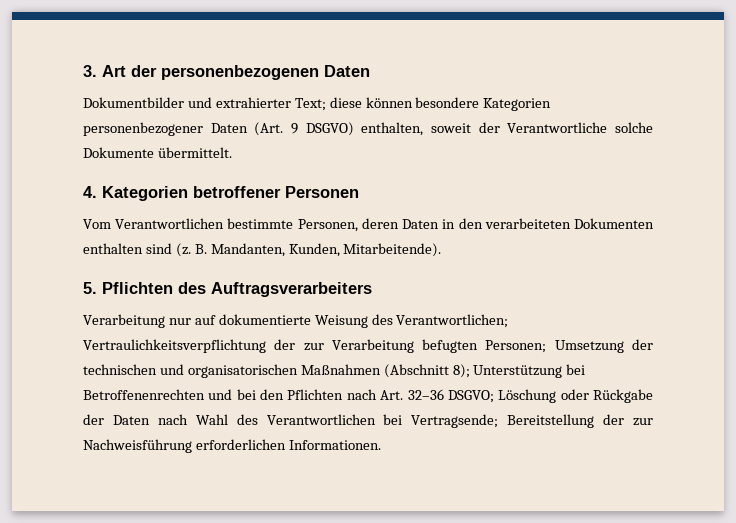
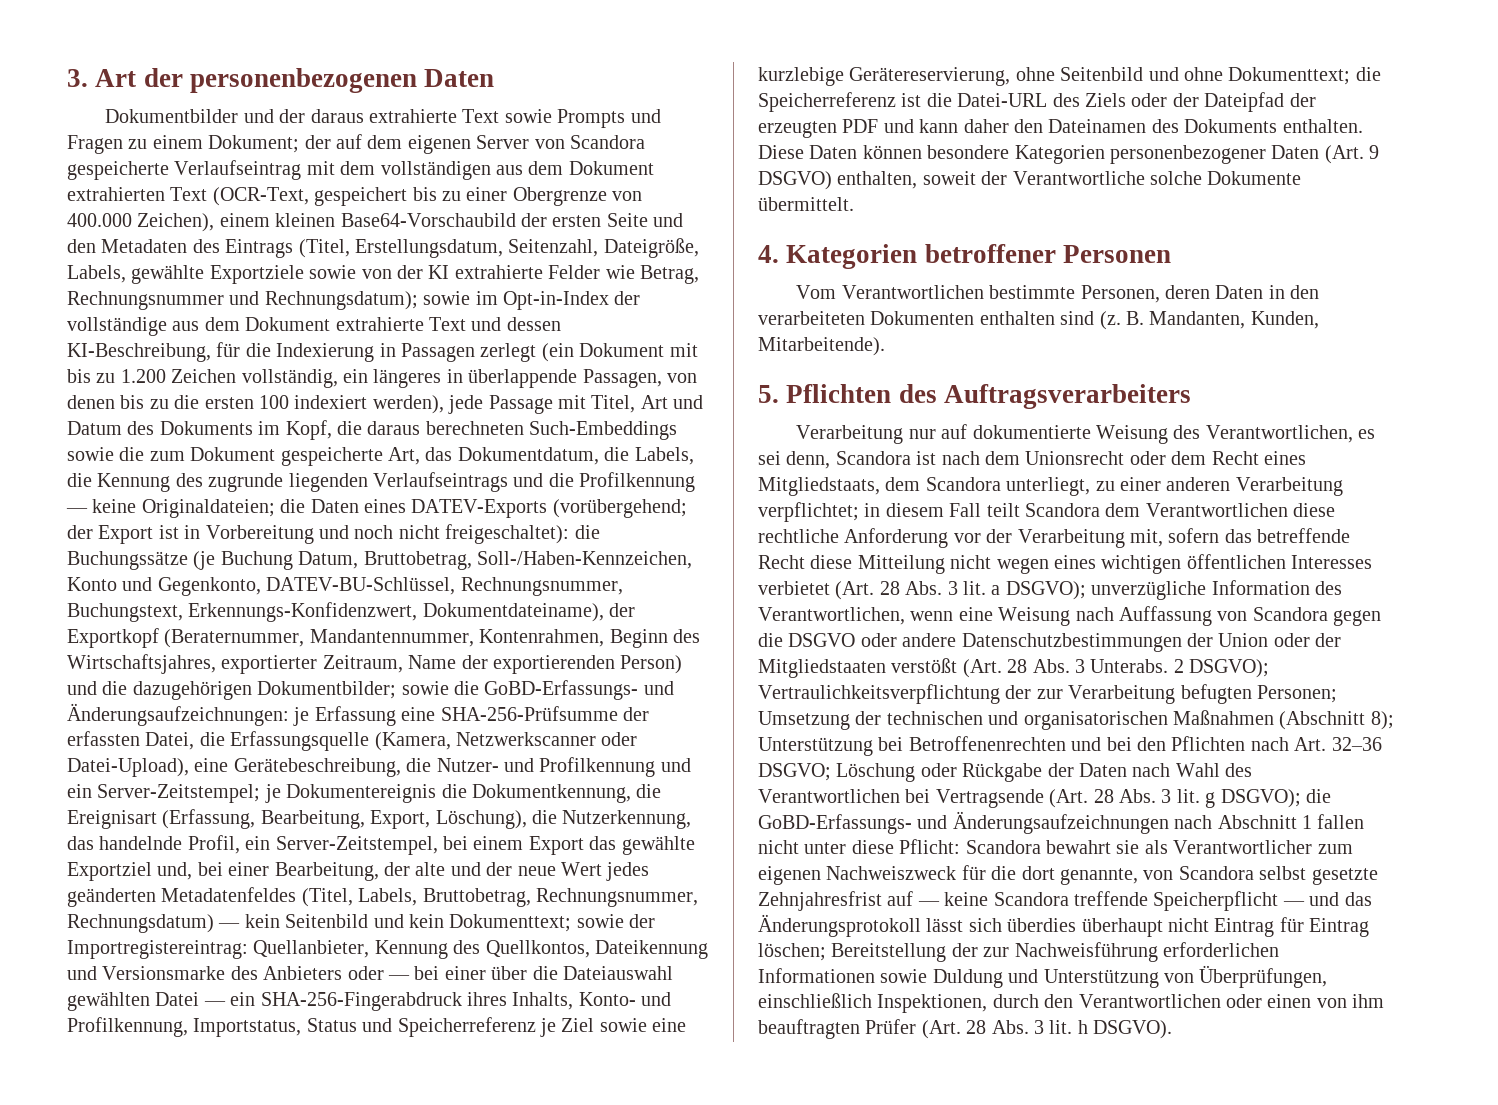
- Dokumentbilder und extrahierter Text; diese können besondere Kategorien personenbezogener Daten (Art. 9 DSGVO) enthalten, soweit der Verantwortliche solche Dokumente übermittelt.
+ Dokumentbilder und der daraus extrahierte Text sowie Prompts und Fragen zu einem Dokument; der auf dem eigenen Server von Scandora gespeicherte Verlaufseintrag mit dem vollständigen aus dem Dokument extrahierten Text (OCR-Text, gespeichert bis zu einer Obergrenze von 400.000 Zeichen), einem kleinen Base64-Vorschaubild der ersten Seite und den Metadaten des Eintrags (Titel, Erstellungsdatum, Seitenzahl, Dateigröße, Labels, gewählte Exportziele sowie von der KI extrahierte Felder wie Betrag, Rechnungsnummer und Rechnungsdatum); sowie im Opt-in-Index der vollständige aus dem Dokument extrahierte Text und dessen KI-Beschreibung, für die Indexierung in Passagen zerlegt (ein Dokument mit bis zu 1.200 Zeichen vollständig, ein längeres in überlappende Passagen, von denen bis zu die ersten 100 indexiert werden), jede Passage mit Titel, Art und Datum des Dokuments im Kopf, die daraus berechneten Such-Embeddings sowie die zum Dokument gespeicherte Art, das Dokumentdatum, die Labels, die Kennung des zugrunde liegenden Verlaufseintrags und die Profilkennung — keine Originaldateien; die Daten eines DATEV-Exports (vorübergehend; der Export ist in Vorbereitung und noch nicht freigeschaltet): die Buchungssätze (je Buchung Datum, Bruttobetrag, Soll-/Haben-Kennzeichen, Konto und Gegenkonto, DATEV-BU-Schlüssel, Rechnungsnummer, Buchungstext, Erkennungs-Konfidenzwert, Dokumentdateiname), der Exportkopf (Beraternummer, Mandantennummer, Kontenrahmen, Beginn des Wirtschaftsjahres, exportierter Zeitraum, Name der exportierenden Person) und die dazugehörigen Dokumentbilder; sowie die GoBD-Erfassungs- und Änderungsaufzeichnungen: je Erfassung eine SHA-256-Prüfsumme der erfassten Datei, die Erfassungsquelle (Kamera, Netzwerkscanner oder Datei-Upload), eine Gerätebeschreibung, die Nutzer- und Profilkennung und ein Server-Zeitstempel; je Dokumentereignis die Dokumentkennung, die Ereignisart (Erfassung, Bearbeitung, Export, Löschung), die Nutzerkennung, das handelnde Profil, ein Server-Zeitstempel, bei einem Export das gewählte Exportziel und, bei einer Bearbeitung, der alte und der neue Wert jedes geänderten Metadatenfeldes (Titel, Labels, Bruttobetrag, Rechnungsnummer, Rechnungsdatum) — kein Seitenbild und kein Dokumenttext; sowie der Importregistereintrag: Quellanbieter, Kennung des Quellkontos, Dateikennung und Versionsmarke des Anbieters oder — bei einer über die Dateiauswahl gewählten Datei — ein SHA-256-Fingerabdruck ihres Inhalts, Konto- und Profilkennung, Importstatus, Status und Speicherreferenz je Ziel sowie eine kurzlebige Gerätereservierung, ohne Seitenbild und ohne Dokumenttext; die Speicherreferenz ist die Datei-URL des Ziels oder der Dateipfad der erzeugten PDF und kann daher den Dateinamen des Dokuments enthalten. Diese Daten können besondere Kategorien personenbezogener Daten (Art. 9 DSGVO) enthalten, soweit der Verantwortliche solche Dokumente übermittelt.
- Verarbeitung nur auf dokumentierte Weisung des Verantwortlichen; Vertraulichkeitsverpflichtung der zur Verarbeitung befugten Personen; Umsetzung der technischen und organisatorischen Maßnahmen (Abschnitt 8); Unterstützung bei Betroffenenrechten und bei den Pflichten nach Art. 32–36 DSGVO; Löschung oder Rückgabe der Daten nach Wahl des Verantwortlichen bei Vertragsende; Bereitstellung der zur Nachweisführung erforderlichen Informationen.
+ Verarbeitung nur auf dokumentierte Weisung des Verantwortlichen, es sei denn, Scandora ist nach dem Unionsrecht oder dem Recht eines Mitgliedstaats, dem Scandora unterliegt, zu einer anderen Verarbeitung verpflichtet; in diesem Fall teilt Scandora dem Verantwortlichen diese rechtliche Anforderung vor der Verarbeitung mit, sofern das betreffende Recht diese Mitteilung nicht wegen eines wichtigen öffentlichen Interesses verbietet (Art. 28 Abs. 3 lit. a DSGVO); unverzügliche Information des Verantwortlichen, wenn eine Weisung nach Auffassung von Scandora gegen die DSGVO oder andere Datenschutzbestimmungen der Union oder der Mitgliedstaaten verstößt (Art. 28 Abs. 3 Unterabs. 2 DSGVO); Vertraulichkeitsverpflichtung der zur Verarbeitung befugten Personen; Umsetzung der technischen und organisatorischen Maßnahmen (Abschnitt 8); Unterstützung bei Betroffenenrechten und bei den Pflichten nach Art. 32–36 DSGVO; Löschung oder Rückgabe der Daten nach Wahl des Verantwortlichen bei Vertragsende (Art. 28 Abs. 3 lit. g DSGVO); die GoBD-Erfassungs- und Änderungsaufzeichnungen nach Abschnitt 1 fallen nicht unter diese Pflicht: Scandora bewahrt sie als Verantwortlicher zum eigenen Nachweiszweck für die dort genannte, von Scandora selbst gesetzte Zehnjahresfrist auf — keine Scandora treffende Speicherpflicht — und das Änderungsprotokoll lässt sich überdies überhaupt nicht Eintrag für Eintrag löschen; Bereitstellung der zur Nachweisführung erforderlichen Informationen sowie Duldung und Unterstützung von Überprüfungen, einschließlich Inspektionen, durch den Verantwortlichen oder einen von ihm beauftragten Prüfer (Art. 28 Abs. 3 lit. h DSGVO).

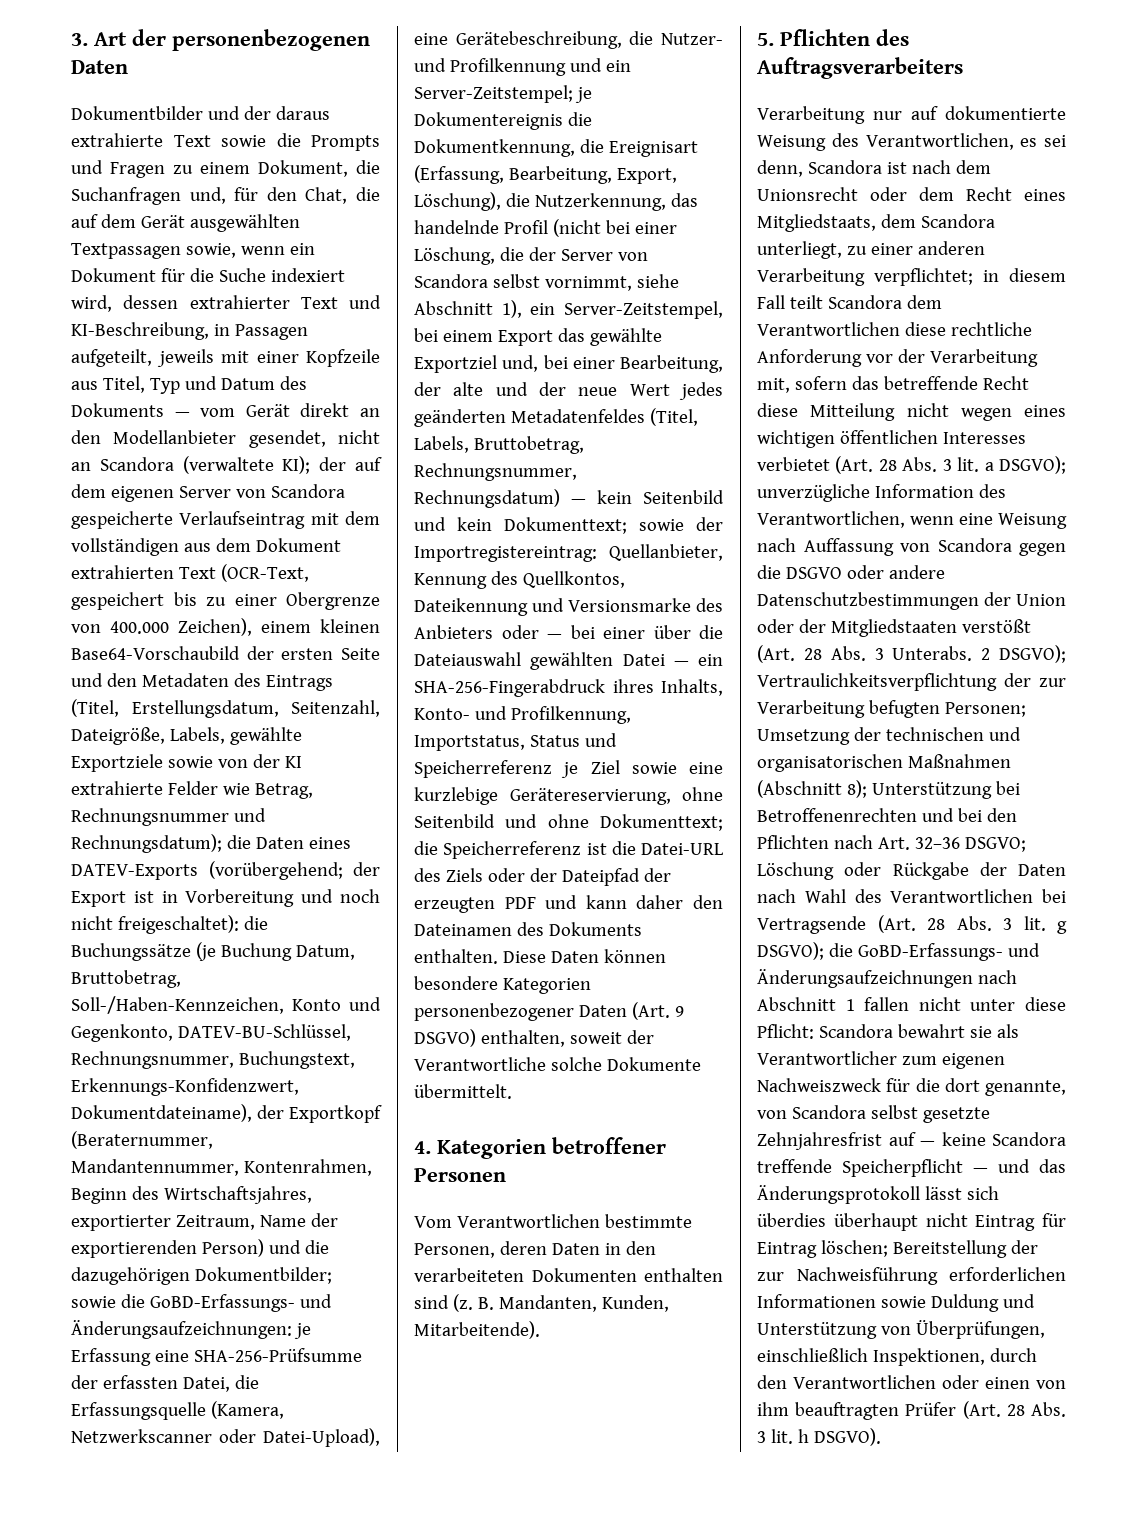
- Dokumentbilder und der daraus extrahierte Text sowie Prompts und Fragen zu einem Dokument;
+ Dokumentbilder und der daraus extrahierte Text sowie die Prompts und Fragen zu einem Dokument, die Suchanfragen und, für den Chat, die auf dem Gerät ausgewählten Textpassagen sowie, wenn ein Dokument für die Suche indexiert wird, dessen extrahierter Text und KI-Beschreibung, in Passagen aufgeteilt, jeweils mit einer Kopfzeile aus Titel, Typ und Datum des Dokuments — vom Gerät direkt an den Modellanbieter gesendet, nicht an Scandora (verwaltete KI);
- sowie im Opt-in-Index der vollständige aus dem Dokument extrahierte Text und dessen KI-Beschreibung, für die Indexierung in Passagen zerlegt (ein Dokument mit bis zu 1.200 Zeichen vollständig, ein längeres in überlappende Passagen, von denen bis zu die ersten 100 indexiert werden), jede Passage mit Titel, Art und Datum des Dokuments im Kopf, die daraus berechneten Such-Embeddings sowie die zum Dokument gespeicherte Art, das Dokumentdatum, die Labels, die Kennung des zugrunde liegenden Verlaufseintrags und die Profilkennung — keine Originaldateien;
- je Dokumentereignis die Dokumentkennung, die Ereignisart (Erfassung, Bearbeitung, Export, Löschung), die Nutzerkennung, das handelnde Profil, ein Server-Zeitstempel, bei einem Export das gewählte Exportziel und, bei einer Bearbeitung, der alte und der neue Wert jedes geänderten Metadatenfeldes (Titel, Labels, Bruttobetrag, Rechnungsnummer, Rechnungsdatum) — kein Seitenbild und kein Dokumenttext;
+ je Dokumentereignis die Dokumentkennung, die Ereignisart (Erfassung, Bearbeitung, Export, Löschung), die Nutzerkennung, das handelnde Profil (nicht bei einer Löschung, die der Server von Scandora selbst vornimmt, siehe Abschnitt 1), ein Server-Zeitstempel, bei einem Export das gewählte Exportziel und, bei einer Bearbeitung, der alte und der neue Wert jedes geänderten Metadatenfeldes (Titel, Labels, Bruttobetrag, Rechnungsnummer, Rechnungsdatum) — kein Seitenbild und kein Dokumenttext;

